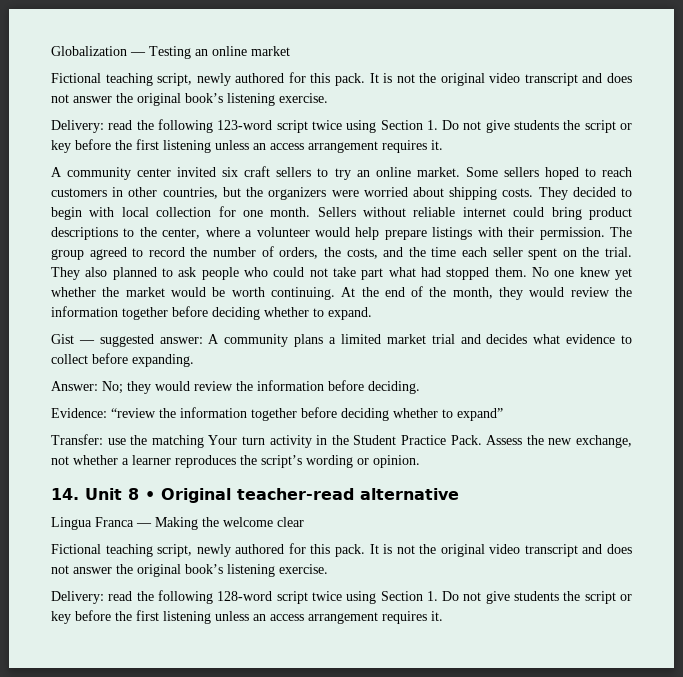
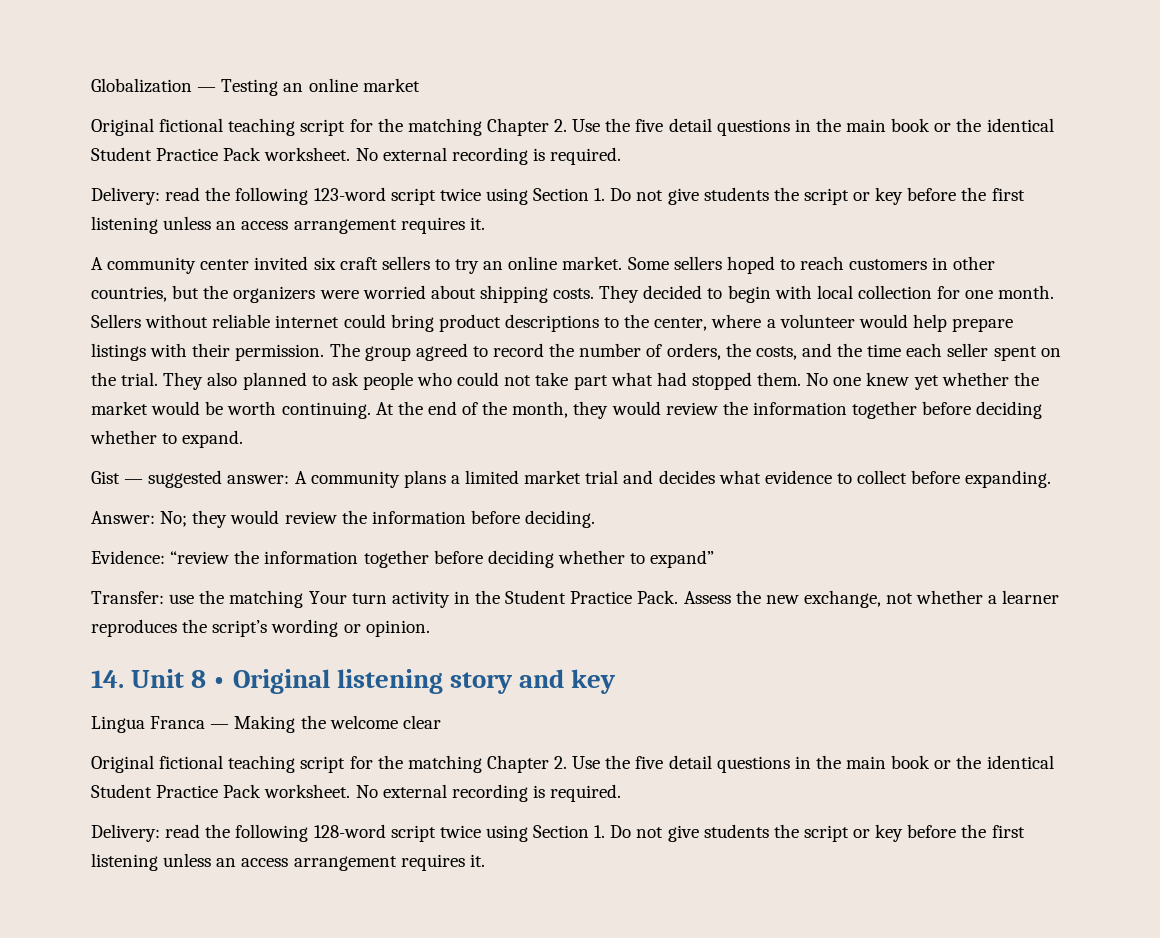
  Globalization — Testing an online market
- Fictional teaching script, newly authored for this pack. It is not the original video transcript and does not answer the original book’s listening exercise.
+ Original fictional teaching script for the matching Chapter 2. Use the five detail questions in the main book or the identical Student Practice Pack worksheet. No external recording is required.
- 14. Unit 8 • Original teacher-read alternative
+ 14. Unit 8 • Original listening story and key
  Lingua Franca — Making the welcome clear
- Fictional teaching script, newly authored for this pack. It is not the original video transcript and does not answer the original book’s listening exercise.
+ Original fictional teaching script for the matching Chapter 2. Use the five detail questions in the main book or the identical Student Practice Pack worksheet. No external recording is required.

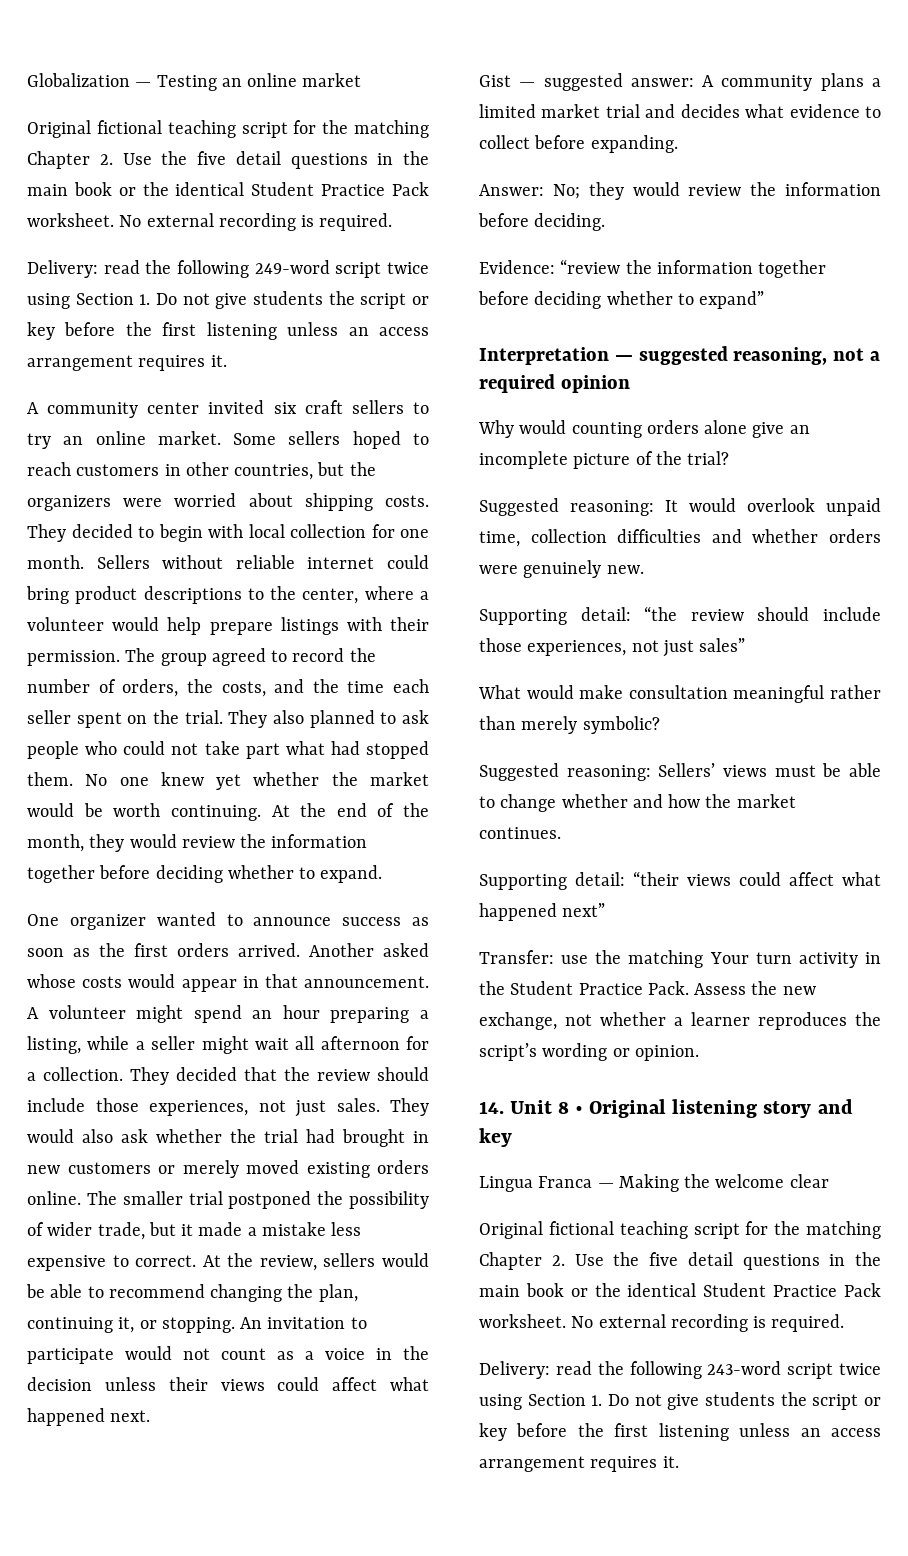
- Delivery: read the following 123-word script twice using Section 1. Do not give students the script or key before the first listening unless an access arrangement requires it.
+ Delivery: read the following 249-word script twice using Section 1. Do not give students the script or key before the first listening unless an access arrangement requires it.
+ One organizer wanted to announce success as soon as the first orders arrived. Another asked whose costs would appear in that announcement. A volunteer might spend an hour preparing a listing, while a seller might wait all afternoon for a collection. They decided that the review should include those experiences, not just sales. They would also ask whether the trial had brought in new customers or merely moved existing orders online. The smaller trial postponed the possibility of wider trade, but it made a mistake less expensive to correct. At the review, sellers would be able to recommend changing the plan, continuing it, or stopping. An invitation to participate would not count as a voice in the decision unless their views could affect what happened next.
+ Interpretation — suggested reasoning, not a required opinion
+ Why would counting orders alone give an incomplete picture of the trial?
+ Suggested reasoning: It would overlook unpaid time, collection difficulties and whether orders were genuinely new.
+ Supporting detail: “the review should include those experiences, not just sales”
+ What would make consultation meaningful rather than merely symbolic?
+ Suggested reasoning: Sellers’ views must be able to change whether and how the market continues.
+ Supporting detail: “their views could affect what happened next”
- Delivery: read the following 128-word script twice using Section 1. Do not give students the script or key before the first listening unless an access arrangement requires it.
+ Delivery: read the following 243-word script twice using Section 1. Do not give students the script or key before the first listening unless an access arrangement requires it.

